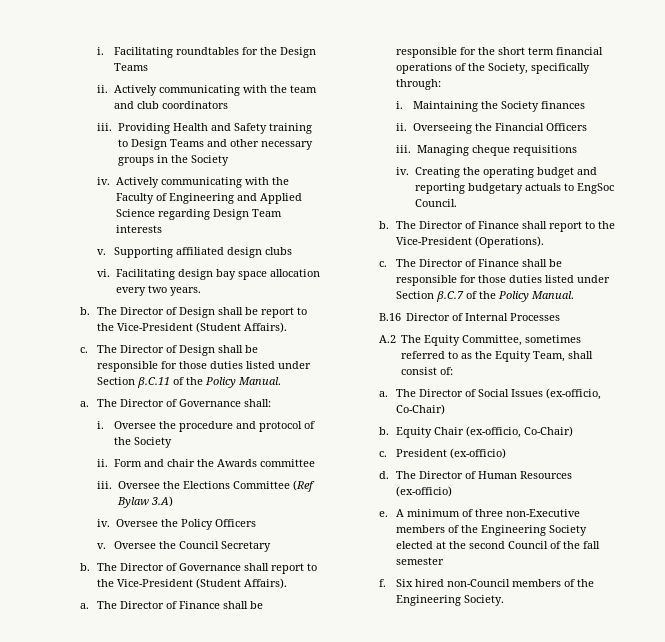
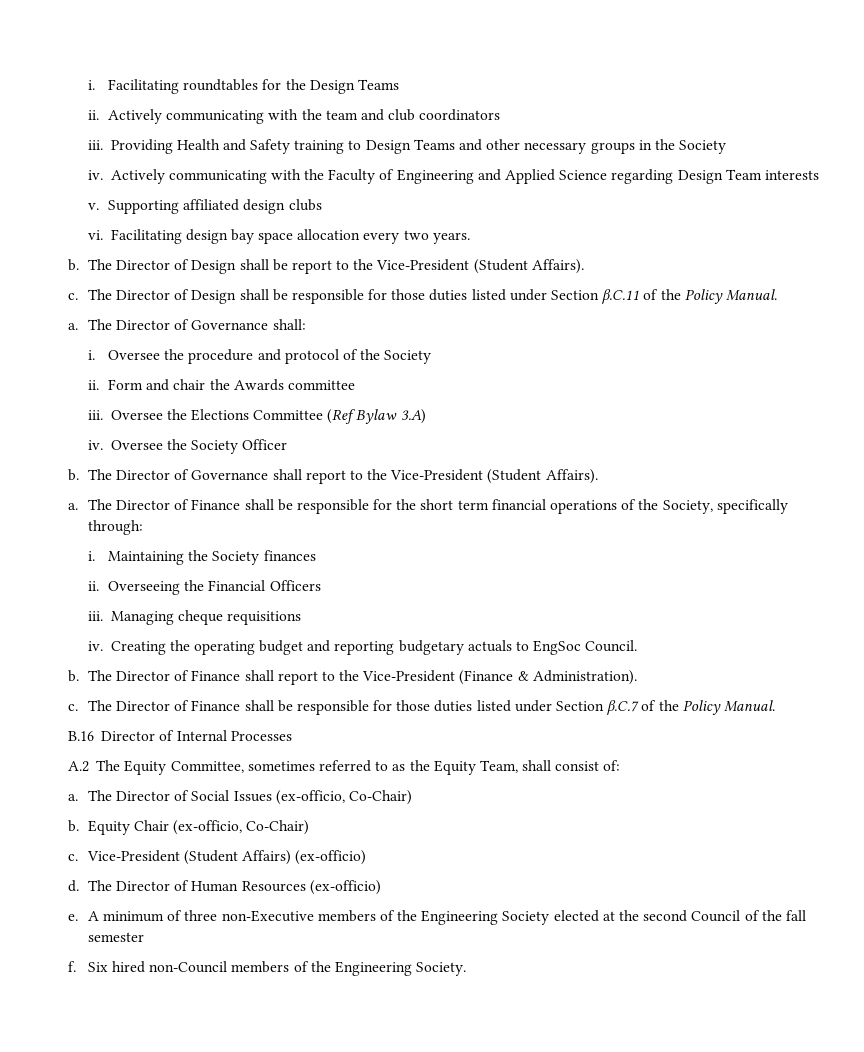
- Oversee the Policy Officers
- v. Oversee the Council Secretary
+ Oversee the Society Officer
- The Director of Finance shall report to the Vice-President (Operations).
+ The Director of Finance shall report to the Vice-President (Finance & Administration).
- President (ex-officio)
+ Vice-President (Student Affairs) (ex-officio)

